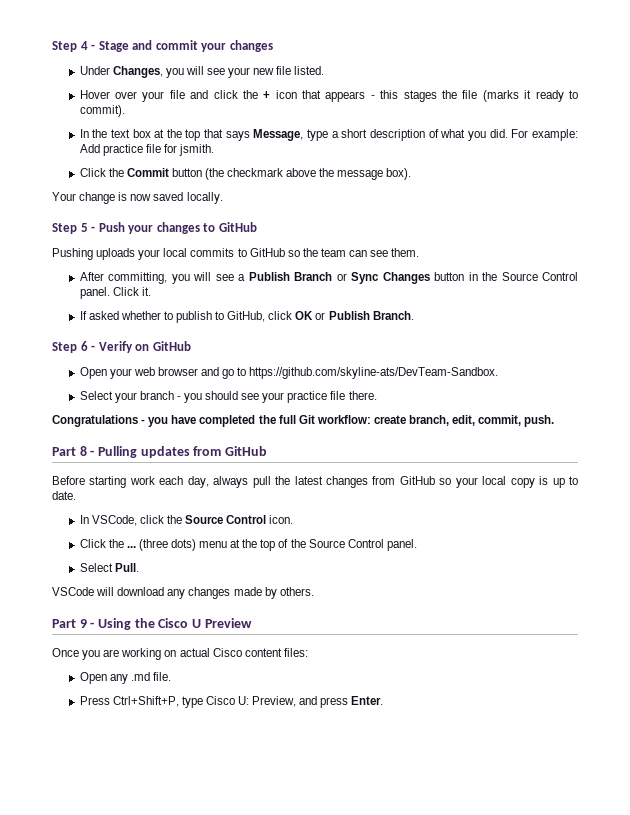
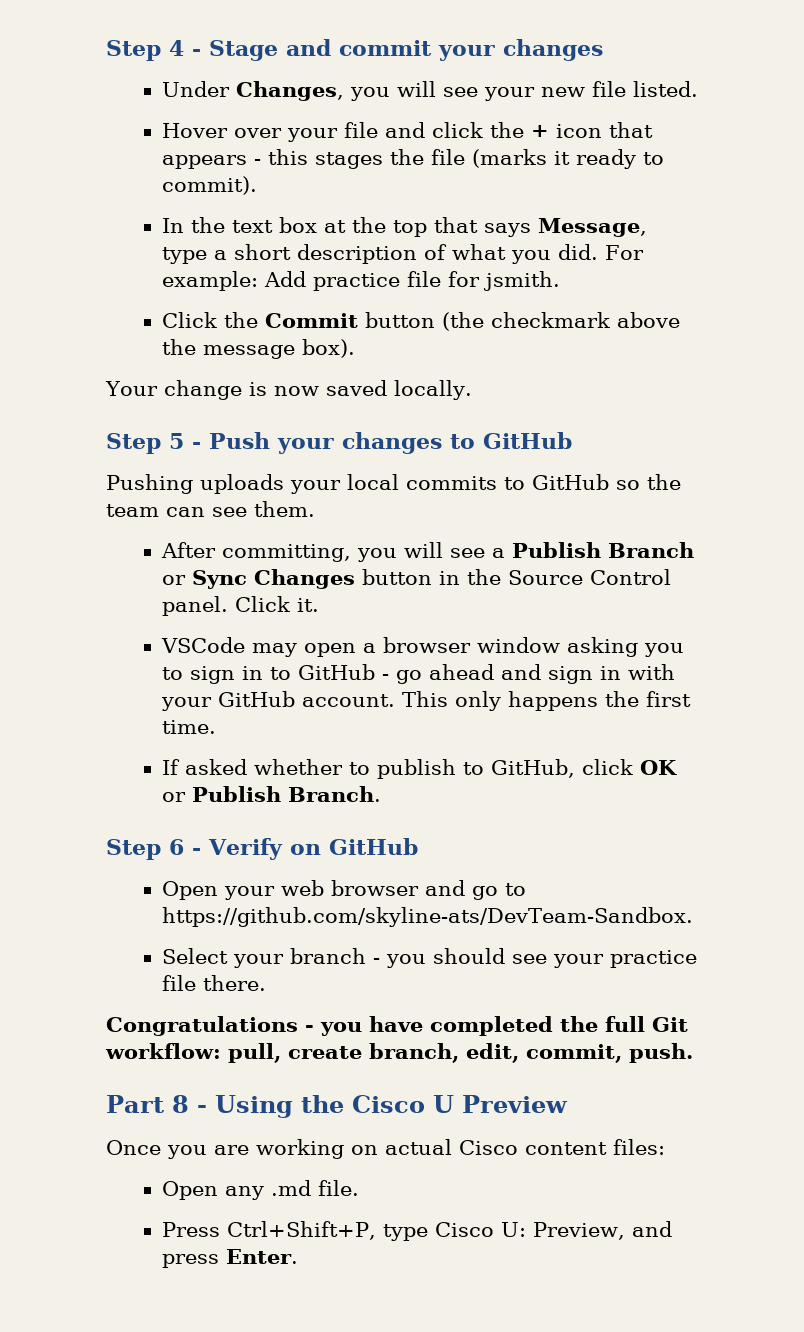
+ VSCode may open a browser window asking you to sign in to GitHub - go ahead and sign in with your GitHub account. This only happens the first time.
- Congratulations - you have completed the full Git workflow: create branch, edit, commit, push.
+ Congratulations - you have completed the full Git workflow: pull, create branch, edit, commit, push.
- Part 8 - Pulling updates from GitHub
- Before starting work each day, always pull the latest changes from GitHub so your local copy is up to date.
- In VSCode, click the Source Control icon.
- Click the ... (three dots) menu at the top of the Source Control panel.
- Select Pull.
- VSCode will download any changes made by others.
- Part 9 - Using the Cisco U Preview
+ Part 8 - Using the Cisco U Preview

